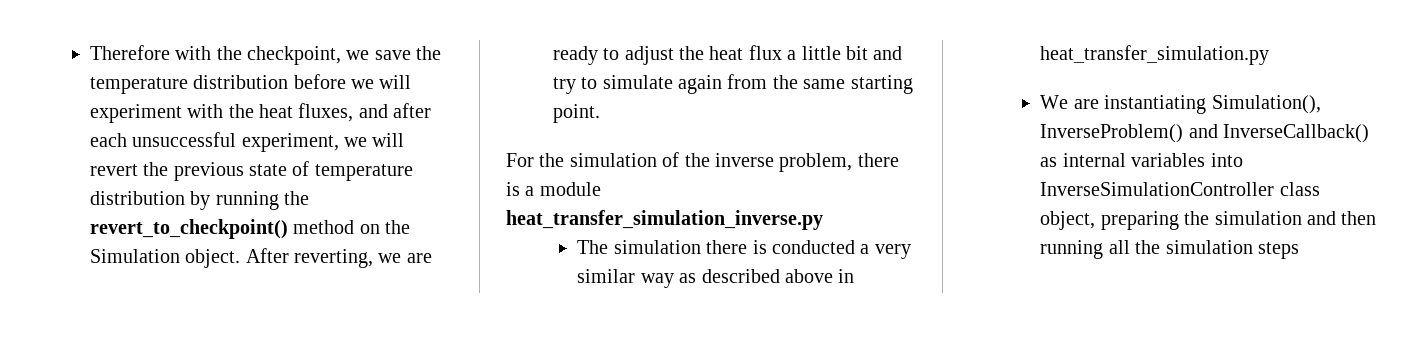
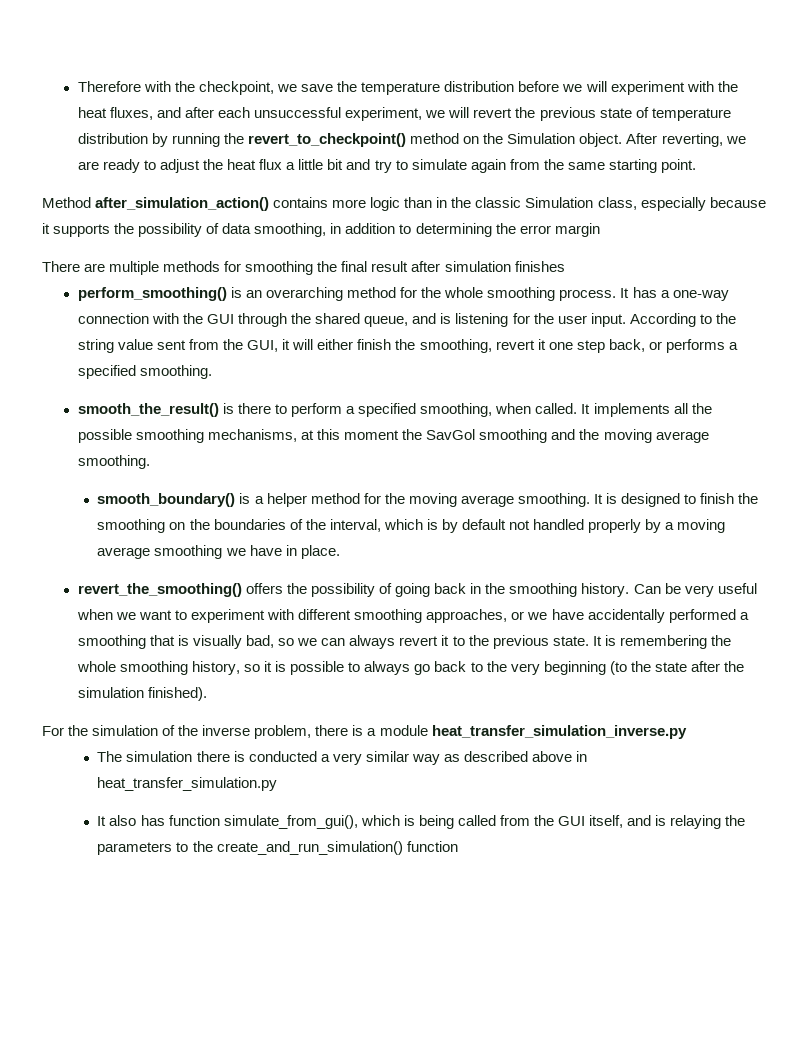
+ Method after_simulation_action() contains more logic than in the classic Simulation class, especially because it supports the possibility of data smoothing, in addition to determining the error margin
+ There are multiple methods for smoothing the final result after simulation finishes
+ perform_smoothing() is an overarching method for the whole smoothing process. It has a one-way connection with the GUI through the shared queue, and is listening for the user input. According to the string value sent from the GUI, it will either finish the smoothing, revert it one step back, or performs a specified smoothing.
+ smooth_the_result() is there to perform a specified smoothing, when called. It implements all the possible smoothing mechanisms, at this moment the SavGol smoothing and the moving average smoothing.
+ smooth_boundary() is a helper method for the moving average smoothing. It is designed to finish the smoothing on the boundaries of the interval, which is by default not handled properly by a moving average smoothing we have in place.
+ revert_the_smoothing() offers the possibility of going back in the smoothing history. Can be very useful when we want to experiment with different smoothing approaches, or we have accidentally performed a smoothing that is visually bad, so we can always revert it to the previous state. It is remembering the whole smoothing history, so it is possible to always go back to the very beginning (to the state after the simulation finished).
- We are instantiating Simulation(), InverseProblem() and InverseCallback() as internal variables into InverseSimulationController class object, preparing the simulation and then running all the simulation steps
+ It also has function simulate_from_gui(), which is being called from the GUI itself, and is relaying the parameters to the create_and_run_simulation() function

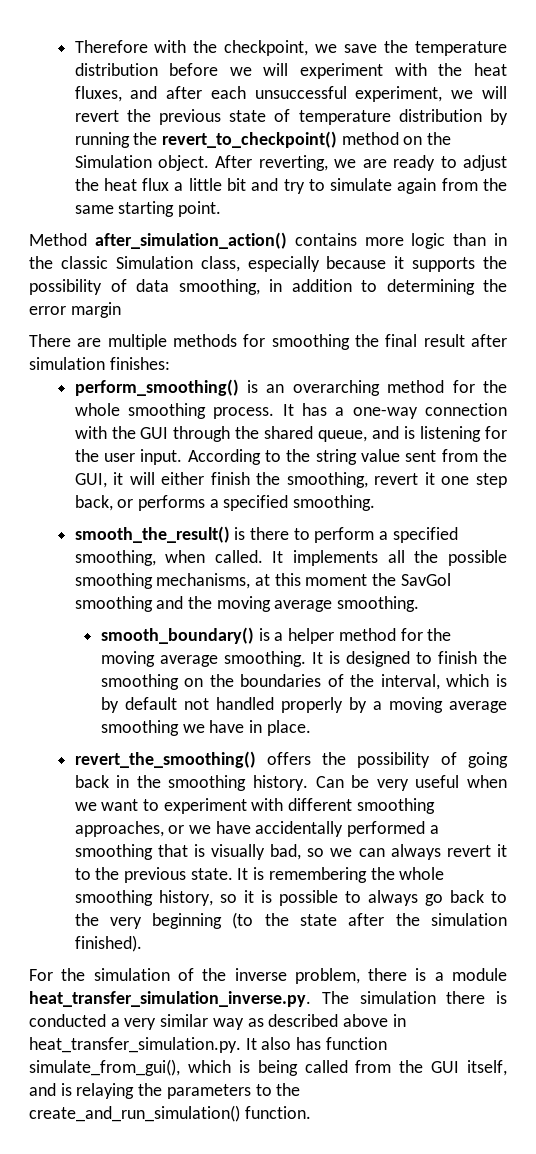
- There are multiple methods for smoothing the final result after simulation finishes
+ There are multiple methods for smoothing the final result after simulation finishes:
- For the simulation of the inverse problem, there is a module heat_transfer_simulation_inverse.py
- The simulation there is conducted a very similar way as described above in heat_transfer_simulation.py
- It also has function simulate_from_gui(), which is being called from the GUI itself, and is relaying the parameters to the create_and_run_simulation() function
+ For the simulation of the inverse problem, there is a module heat_transfer_simulation_inverse.py. The simulation there is conducted a very similar way as described above in heat_transfer_simulation.py. It also has function simulate_from_gui(), which is being called from the GUI itself, and is relaying the parameters to the create_and_run_simulation() function.

